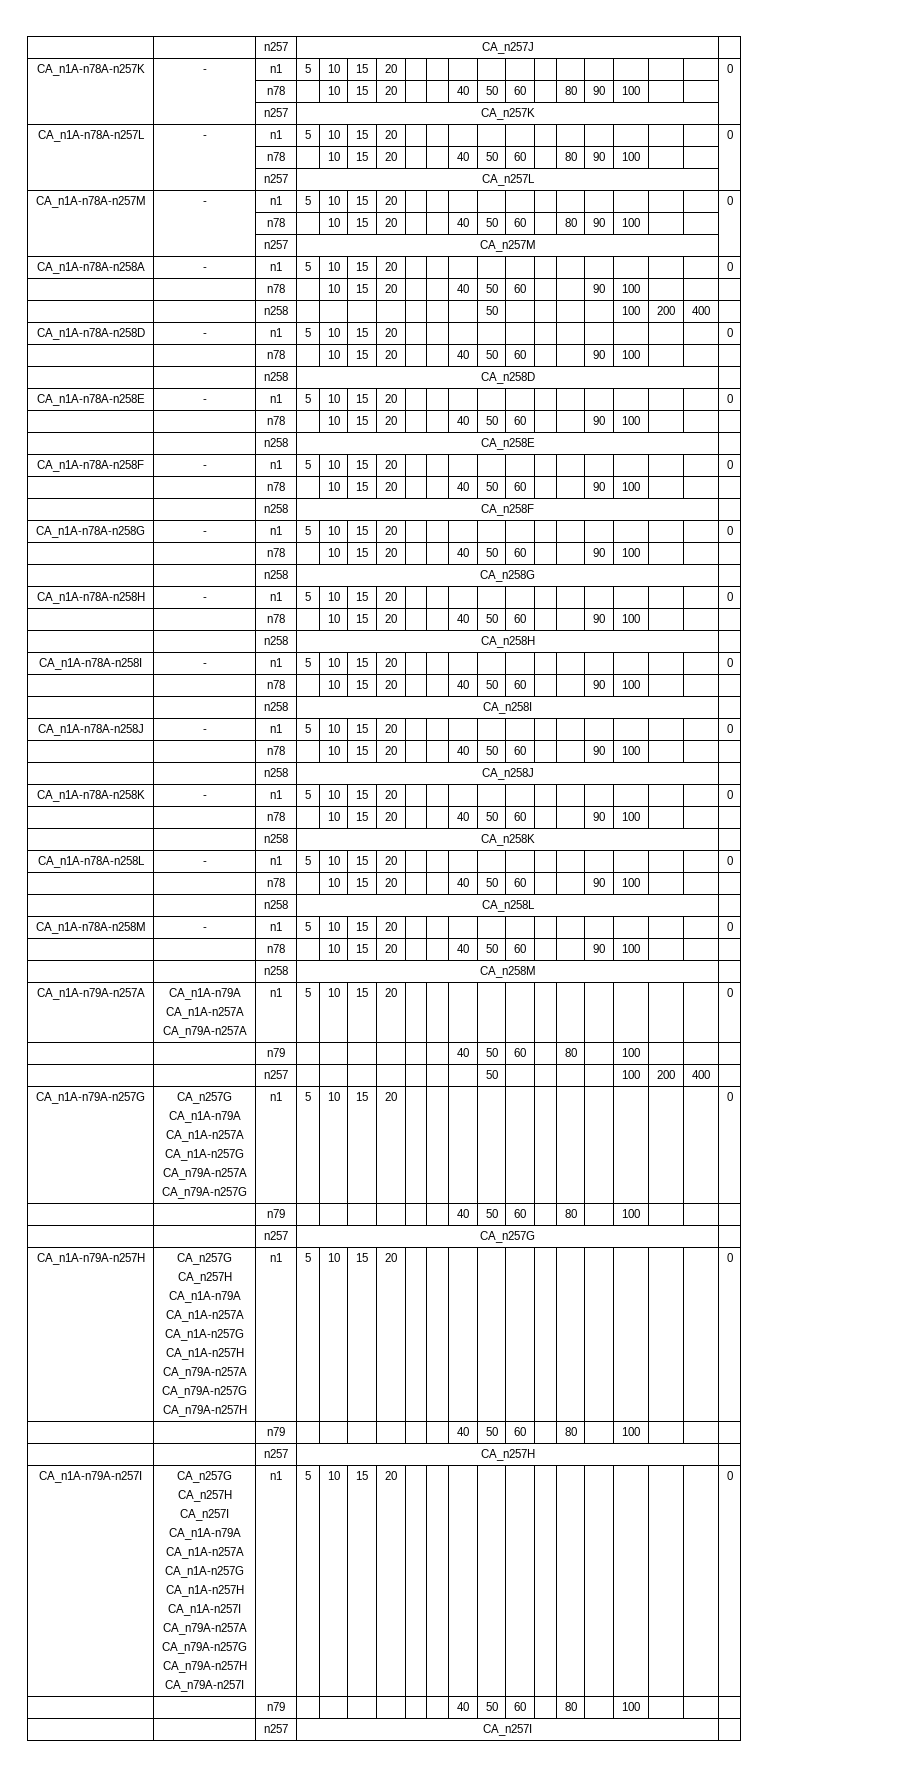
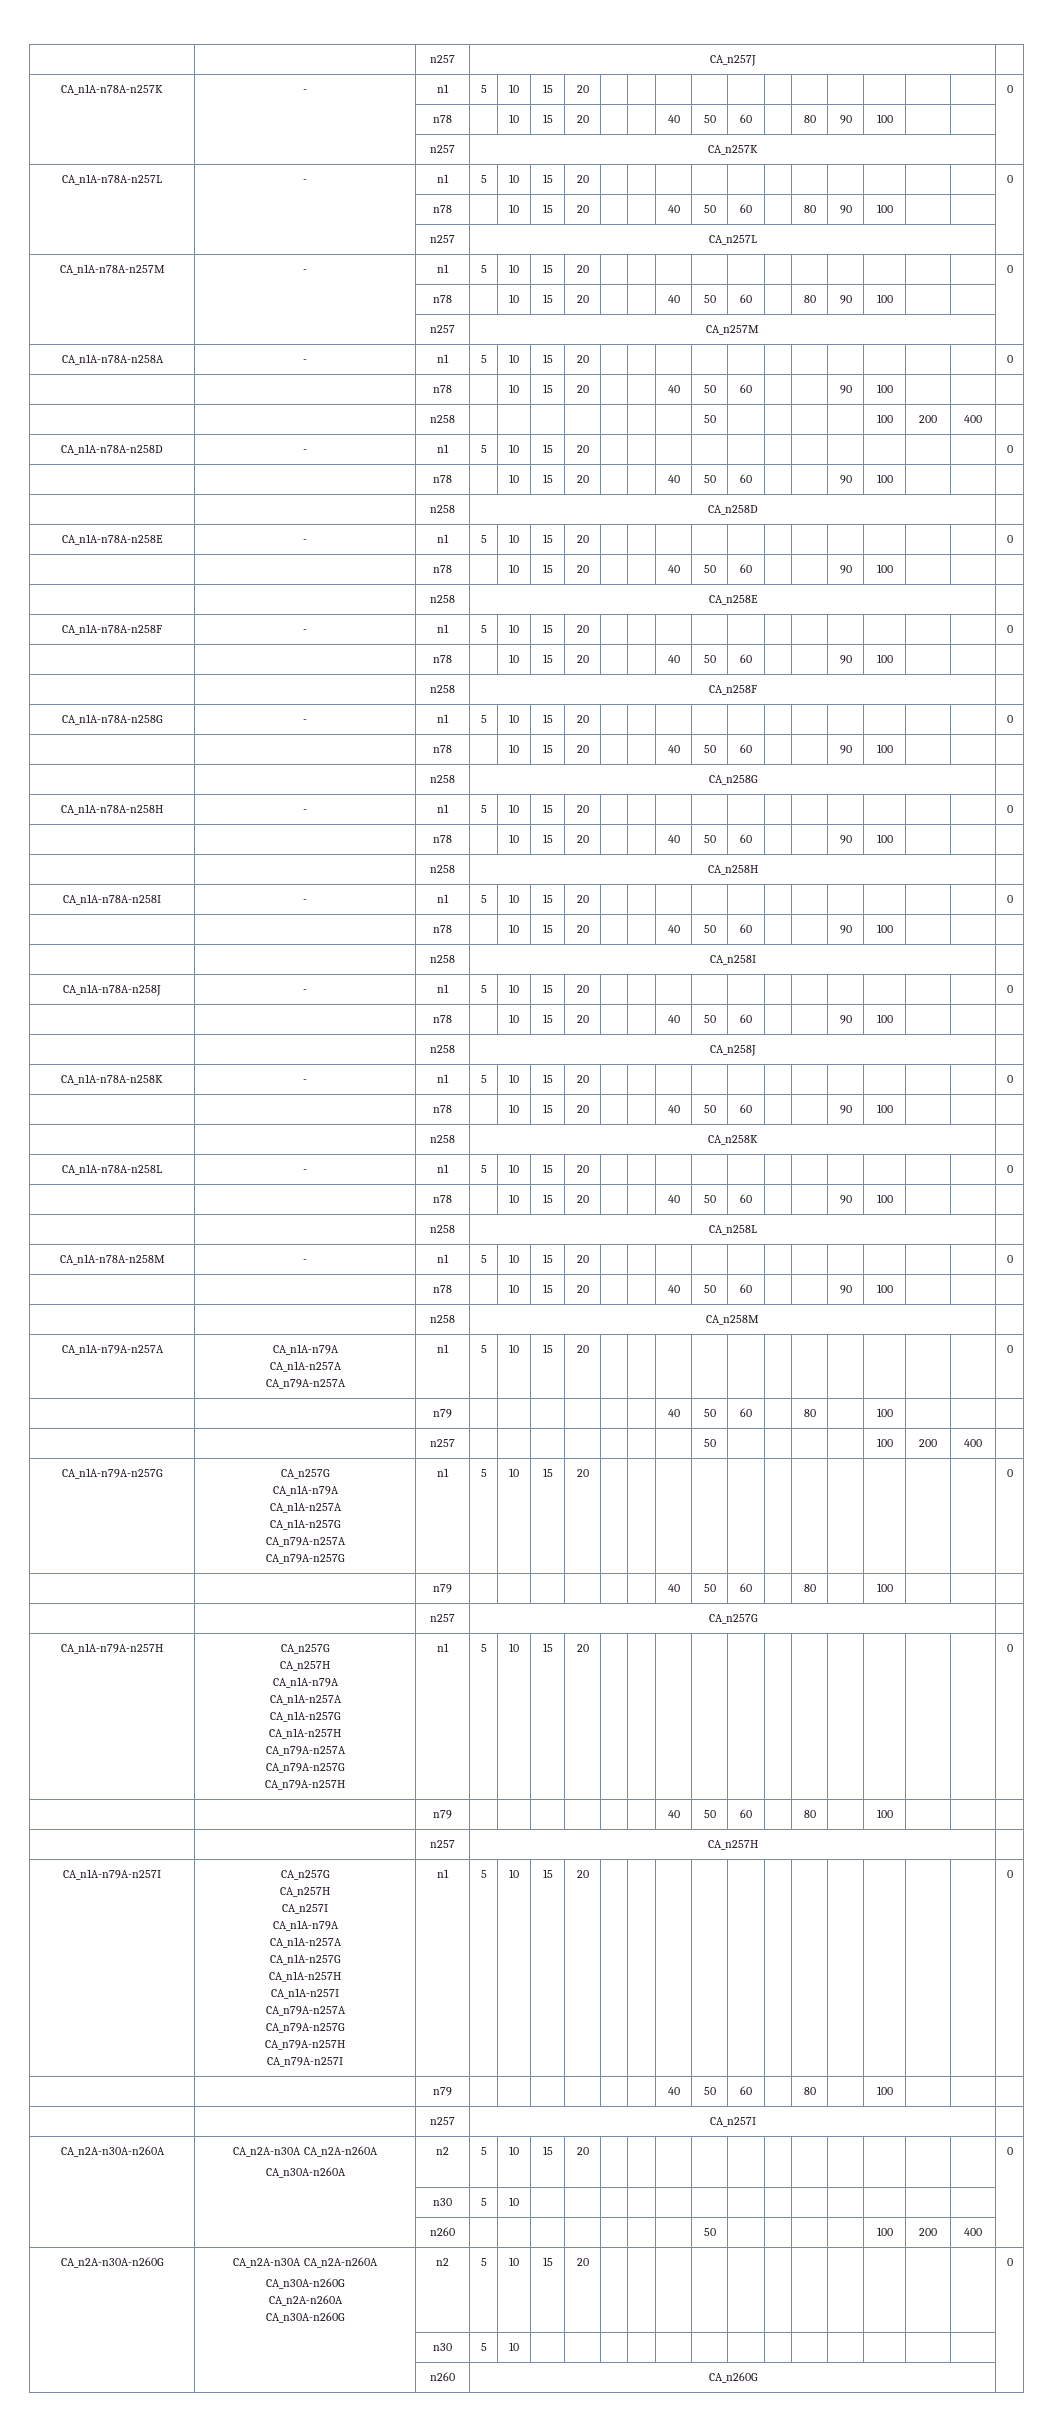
+ CA_n2A-n30A-n260A | CA_n2A-n30A CA_n2A-n260A
+ CA_n30A-n260A | n2 | 5 | 10 | 15 | 20 | | | | | | | | | | | | 0
+ | | n30 | 5 | 10 | | | | | | | | | | | | | |
+ | | n260 | | | | | | | | 50 | | | | | 100 | 200 | 400 |
+ CA_n2A-n30A-n260G | CA_n2A-n30A CA_n2A-n260A
+ CA_n30A-n260G
+ CA_n2A-n260A
+ CA_n30A-n260G | n2 | 5 | 10 | 15 | 20 | | | | | | | | | | | | 0
+ | | n30 | 5 | 10 | | | | | | | | | | | | | |
+ | | n260 | CA_n260G |

